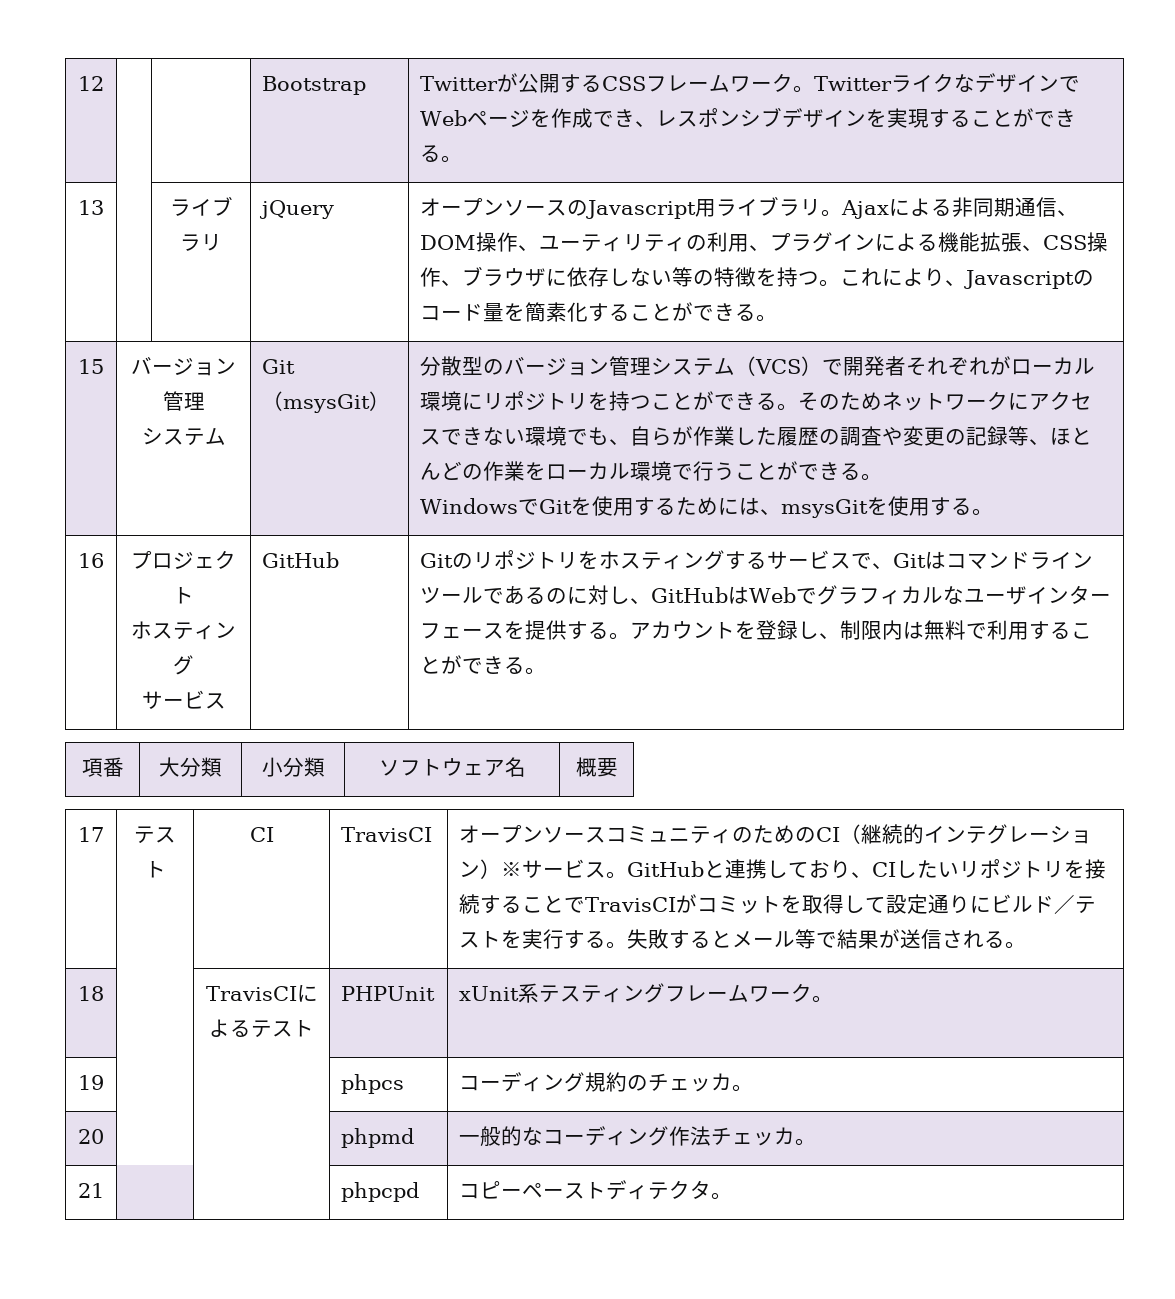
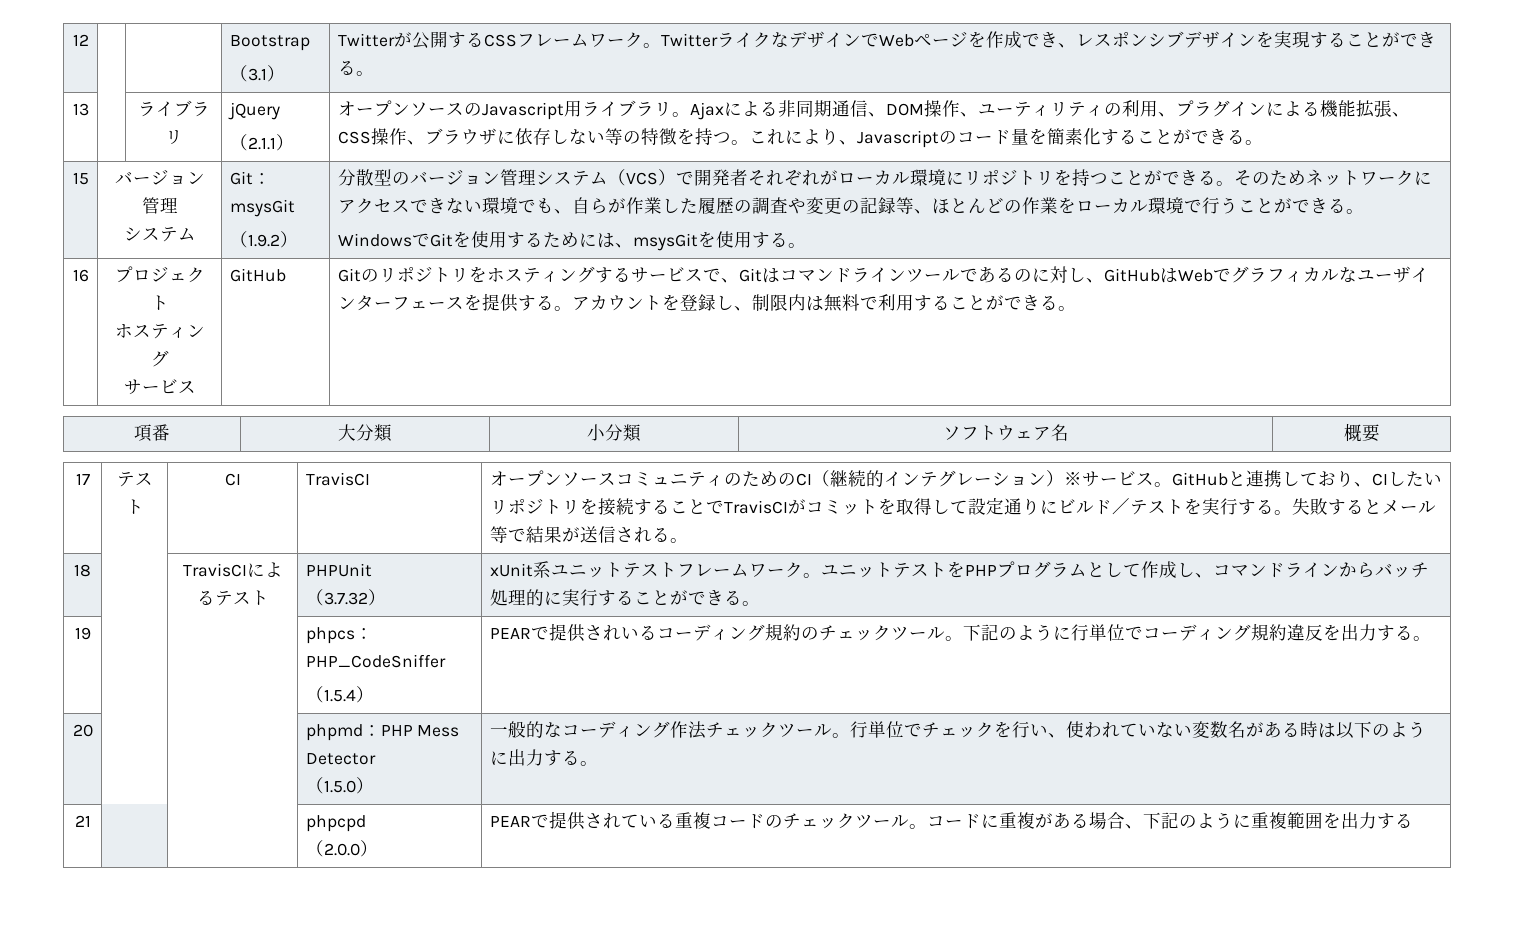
- 12 | | | Bootstrap | Twitterが公開するCSSフレームワーク。TwitterライクなデザインでWebページを作成でき、レスポンシブデザインを実現することができる。
+ 12 | | | Bootstrap
+ （3.1） | Twitterが公開するCSSフレームワーク。TwitterライクなデザインでWebページを作成でき、レスポンシブデザインを実現することができる。
+ （2.1.1）
- Git（msysGit）
+ Git：msysGit
+ （1.9.2）
+ （3.7.32）
- xUnit系テスティングフレームワーク。
- 19 | | | phpcs | コーディング規約のチェッカ。
- 20 | | | phpmd | 一般的なコーディング作法チェッカ。
- 21 | | | phpcpd | コピーペーストディテクタ。
+ xUnit系ユニットテストフレームワーク。ユニットテストをPHPプログラムとして作成し、コマンドラインからバッチ処理的に実行することができる。
+ 19 | | | phpcs：PHP_CodeSniffer
+ （1.5.4） | PEARで提供されいるコーディング規約のチェックツール。下記のように行単位でコーディング規約違反を出力する。
+ 20 | | | phpmd：PHP Mess Detector
+ （1.5.0） | 一般的なコーディング作法チェックツール。行単位でチェックを行い、使われていない変数名がある時は以下のように出力する。
+ 21 | | | phpcpd
+ （2.0.0） | PEARで提供されている重複コードのチェックツール。コードに重複がある場合、下記のように重複範囲を出力する

